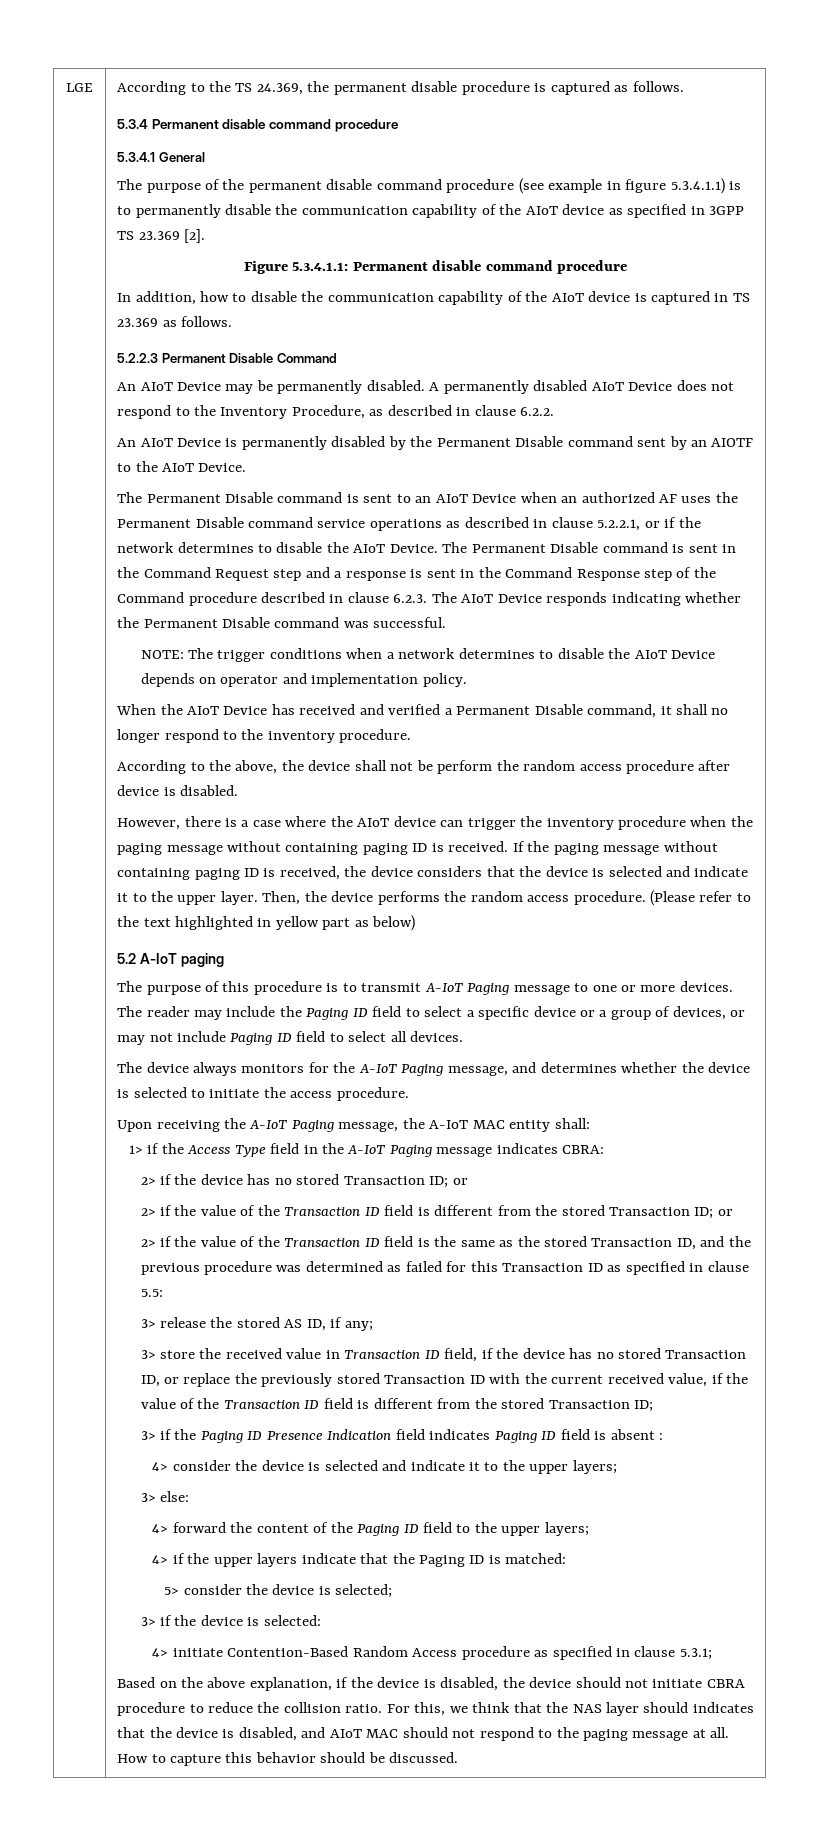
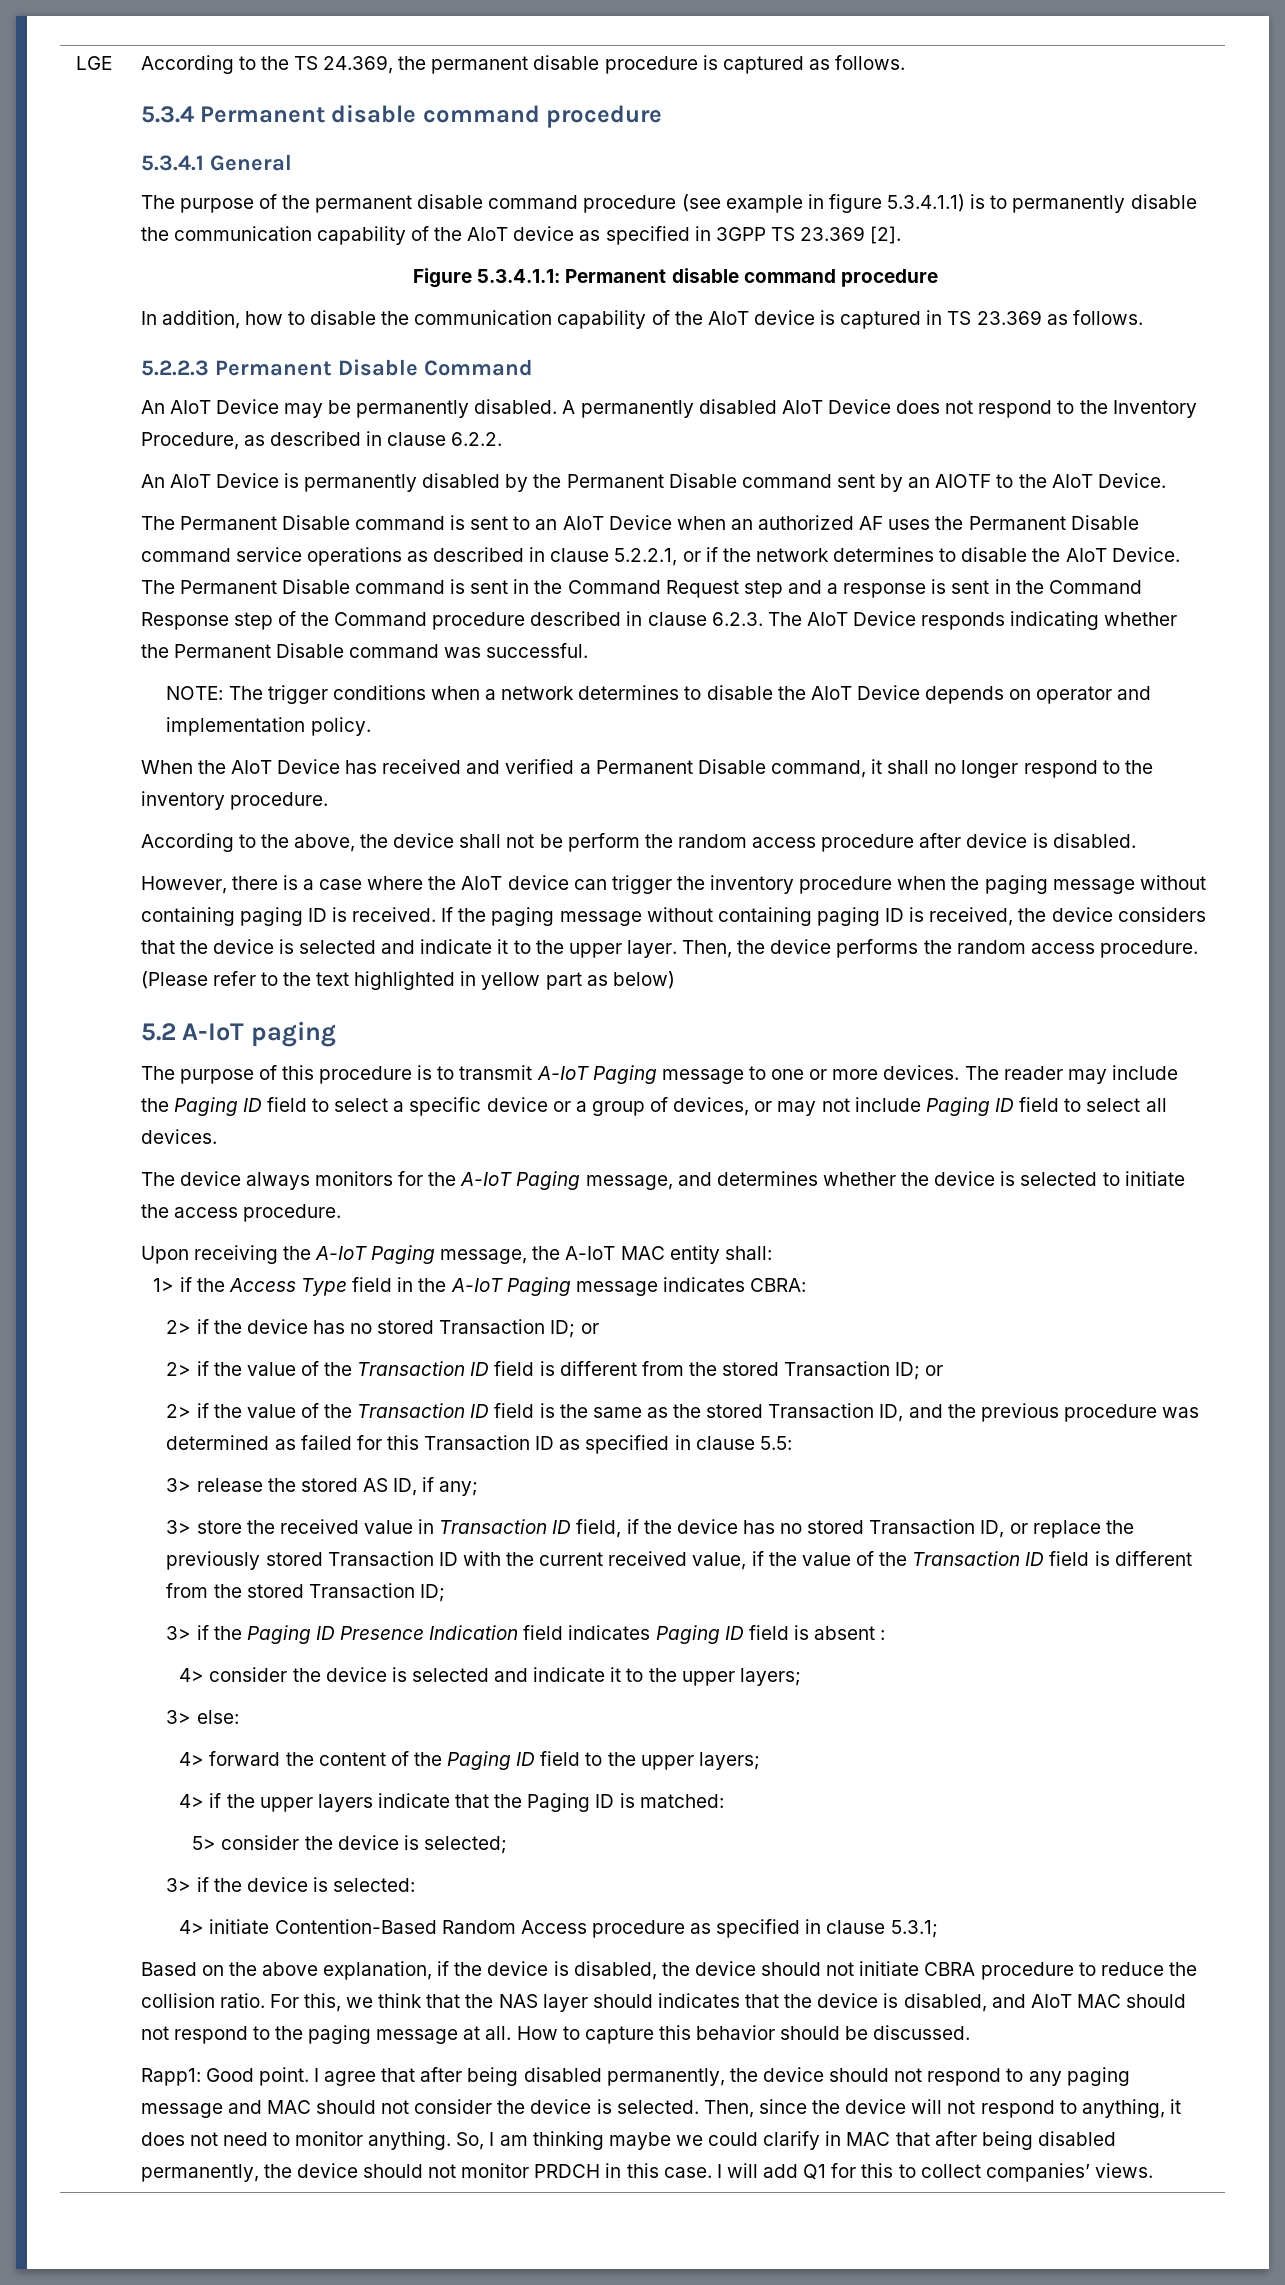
+ Rapp1: Good point. I agree that after being disabled permanently, the device should not respond to any paging message and MAC should not consider the device is selected. Then, since the device will not respond to anything, it does not need to monitor anything. So, I am thinking maybe we could clarify in MAC that after being disabled permanently, the device should not monitor PRDCH in this case. I will add Q1 for this to collect companies’ views.

